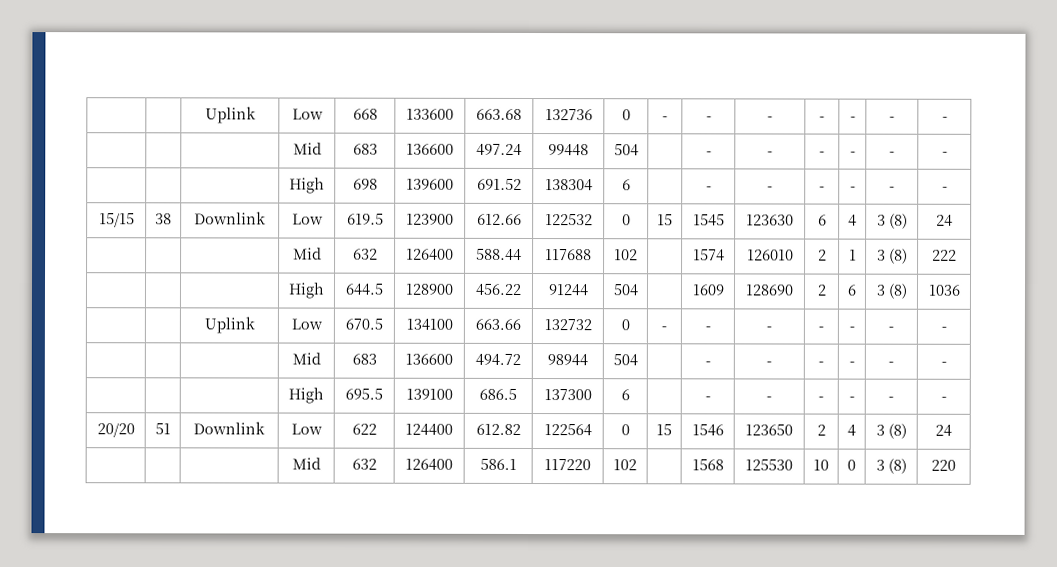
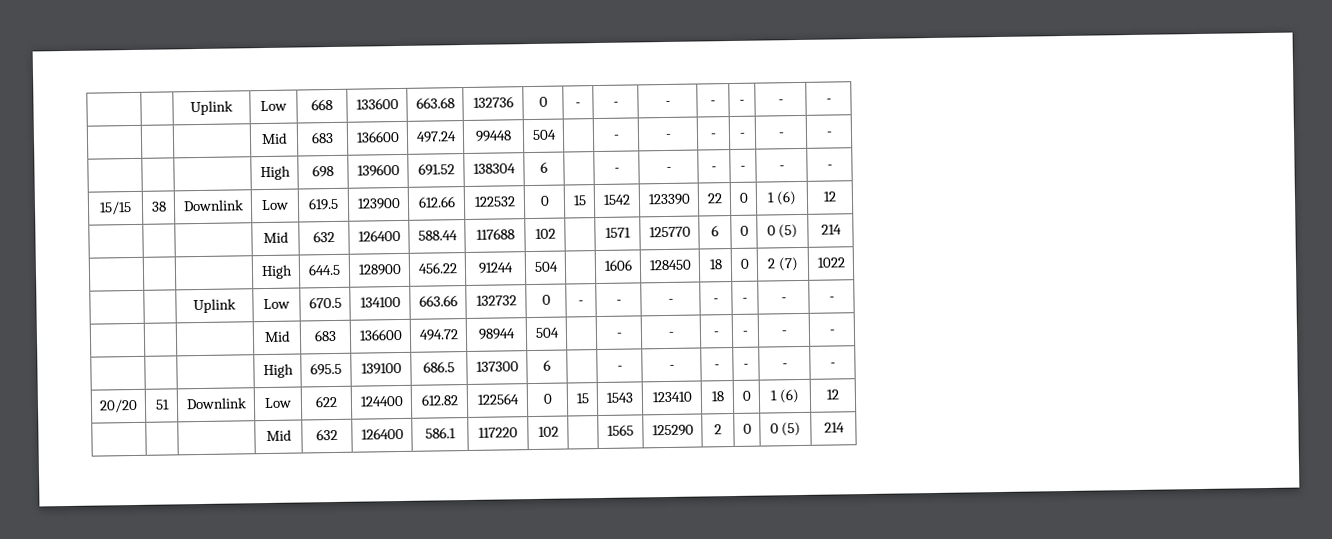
- 15/15 | 38 | Downlink | Low | 619.5 | 123900 | 612.66 | 122532 | 0 | 15 | 1545 | 123630 | 6 | 4 | 3 (8) | 24
+ 15/15 | 38 | Downlink | Low | 619.5 | 123900 | 612.66 | 122532 | 0 | 15 | 1542 | 123390 | 22 | 0 | 1 (6) | 12
- | | | Mid | 632 | 126400 | 588.44 | 117688 | 102 | | 1574 | 126010 | 2 | 1 | 3 (8) | 222
+ | | | Mid | 632 | 126400 | 588.44 | 117688 | 102 | | 1571 | 125770 | 6 | 0 | 0 (5) | 214
- | | | High | 644.5 | 128900 | 456.22 | 91244 | 504 | | 1609 | 128690 | 2 | 6 | 3 (8) | 1036
+ | | | High | 644.5 | 128900 | 456.22 | 91244 | 504 | | 1606 | 128450 | 18 | 0 | 2 (7) | 1022
- 20/20 | 51 | Downlink | Low | 622 | 124400 | 612.82 | 122564 | 0 | 15 | 1546 | 123650 | 2 | 4 | 3 (8) | 24
+ 20/20 | 51 | Downlink | Low | 622 | 124400 | 612.82 | 122564 | 0 | 15 | 1543 | 123410 | 18 | 0 | 1 (6) | 12
- | | | Mid | 632 | 126400 | 586.1 | 117220 | 102 | | 1568 | 125530 | 10 | 0 | 3 (8) | 220
+ | | | Mid | 632 | 126400 | 586.1 | 117220 | 102 | | 1565 | 125290 | 2 | 0 | 0 (5) | 214

